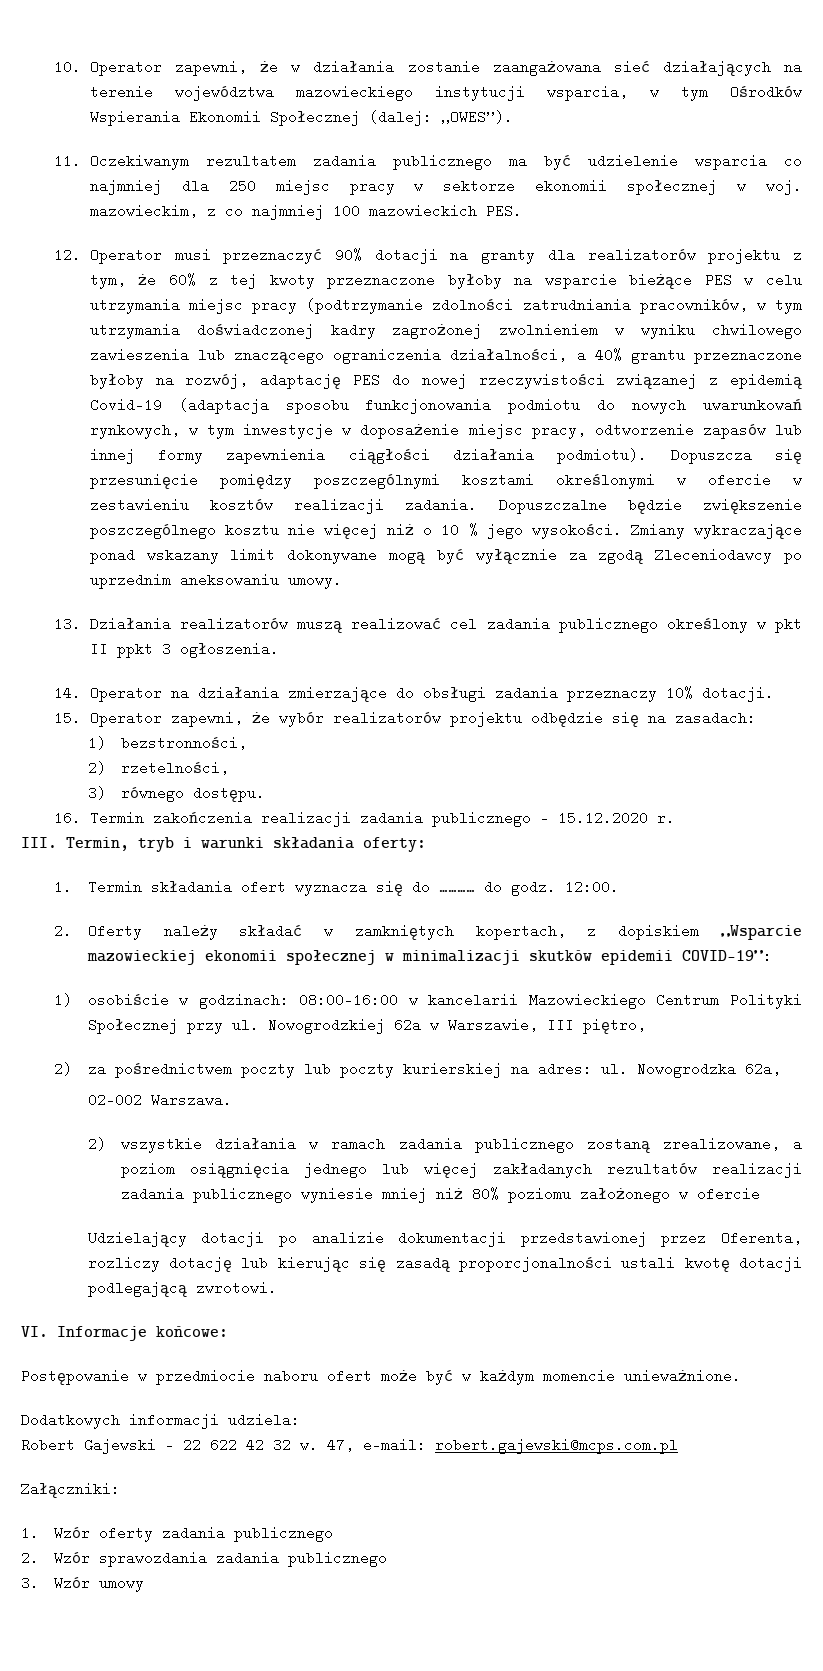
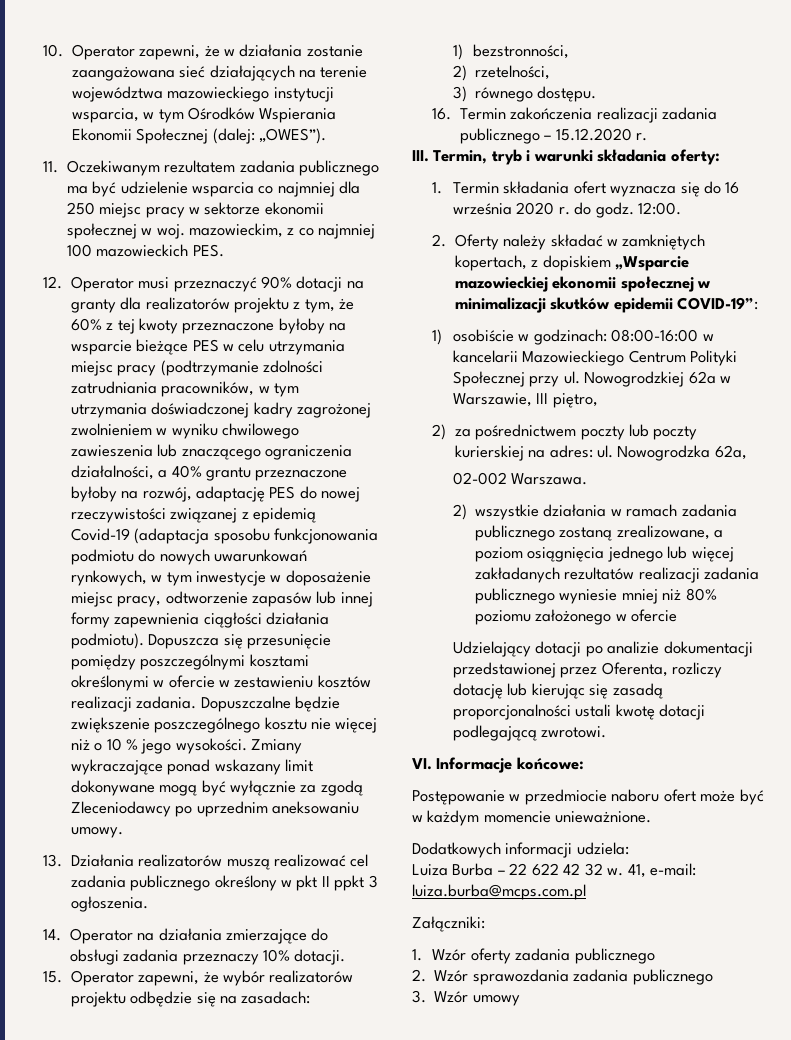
- 1. Termin składania ofert wyznacza się do ………… do godz.
+ 1. Termin składania ofert wyznacza się do 16 września 2020 r. do godz.
- Robert Gajewski – 22 622 42 32 w.
+ Luiza Burba – 22 622 42 32 w.
- 47, e-mail: robert.gajewski@mcps.com.pl
+ 41, e-mail: luiza.burba@mcps.com.pl

